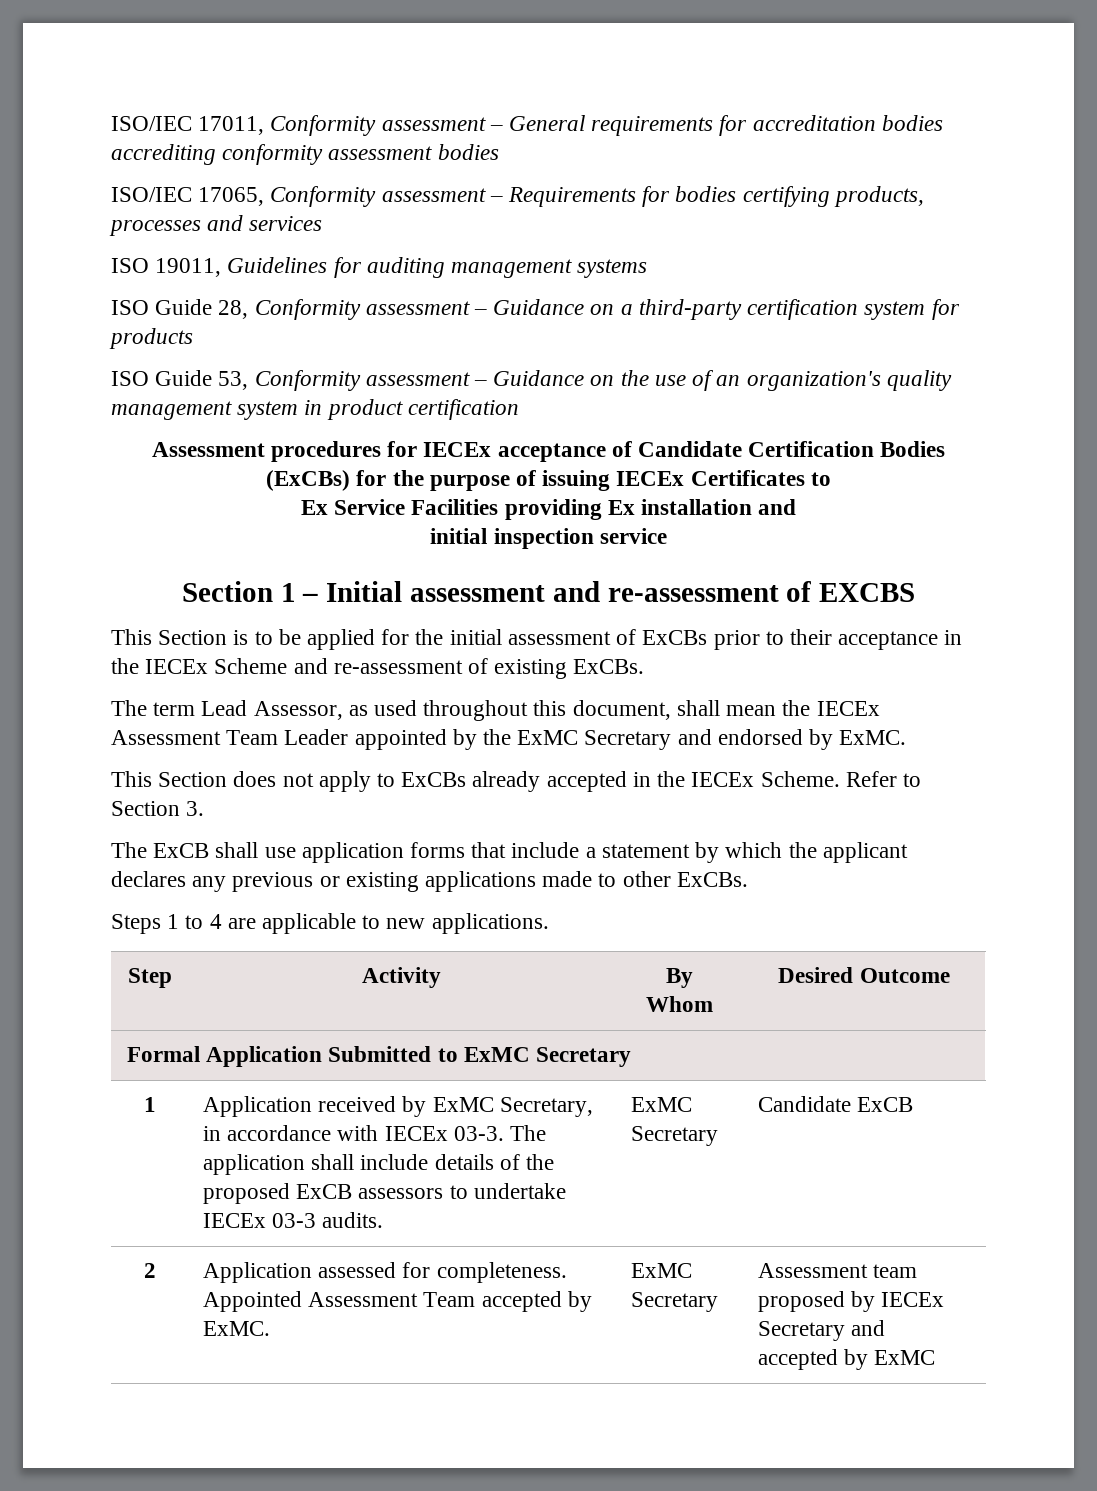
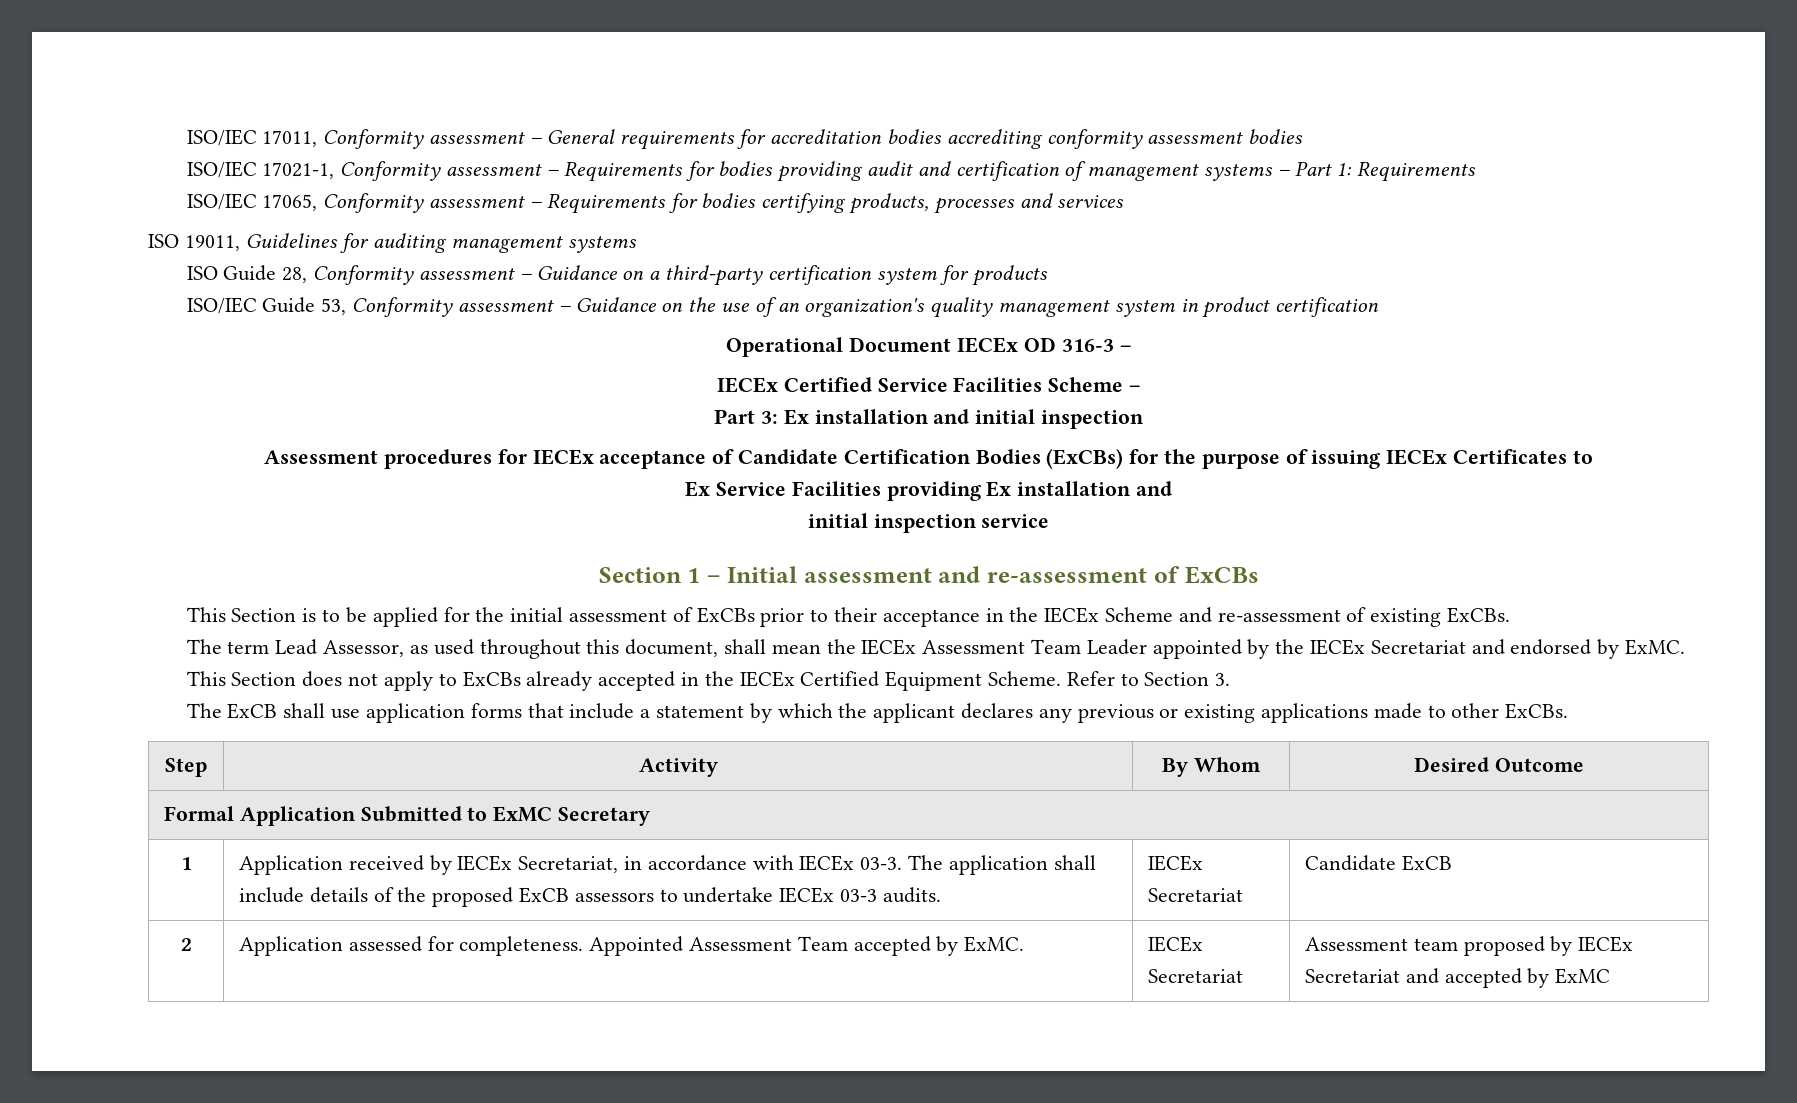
+ ISO/IEC 17021-1, Conformity assessment – Requirements for bodies providing audit and certification of management systems – Part 1: Requirements
- ISO Guide 53, Conformity assessment – Guidance on the use of an organization's quality management system in product certification
+ ISO/IEC Guide 53, Conformity assessment – Guidance on the use of an organization's quality management system in product certification
+ Operational Document IECEx OD 316-3 –
+ IECEx Certified Service Facilities Scheme –
+ Part 3: Ex installation and initial inspection
- Section 1 – Initial assessment and re-assessment of EXCBS
+ Section 1 – Initial assessment and re-assessment of ExCBs
- The term Lead Assessor, as used throughout this document, shall mean the IECEx Assessment Team Leader appointed by the ExMC Secretary and endorsed by ExMC.
+ The term Lead Assessor, as used throughout this document, shall mean the IECEx Assessment Team Leader appointed by the IECEx Secretariat and endorsed by ExMC.
- This Section does not apply to ExCBs already accepted in the IECEx Scheme.
+ This Section does not apply to ExCBs already accepted in the IECEx Certified Equipment Scheme.
- Steps 1 to 4 are applicable to new applications.
- 1 | Application received by ExMC Secretary, in accordance with IECEx 03-3. The application shall include details of the proposed ExCB assessors to undertake IECEx 03-3 audits. | ExMC Secretary | Candidate ExCB
+ 1 | Application received by IECEx Secretariat, in accordance with IECEx 03-3. The application shall include details of the proposed ExCB assessors to undertake IECEx 03-3 audits. | IECEx Secretariat | Candidate ExCB
- 2 | Application assessed for completeness. Appointed Assessment Team accepted by ExMC. | ExMC Secretary | Assessment team proposed by IECEx Secretary and accepted by ExMC
+ 2 | Application assessed for completeness. Appointed Assessment Team accepted by ExMC. | IECEx Secretariat | Assessment team proposed by IECEx Secretariat and accepted by ExMC

